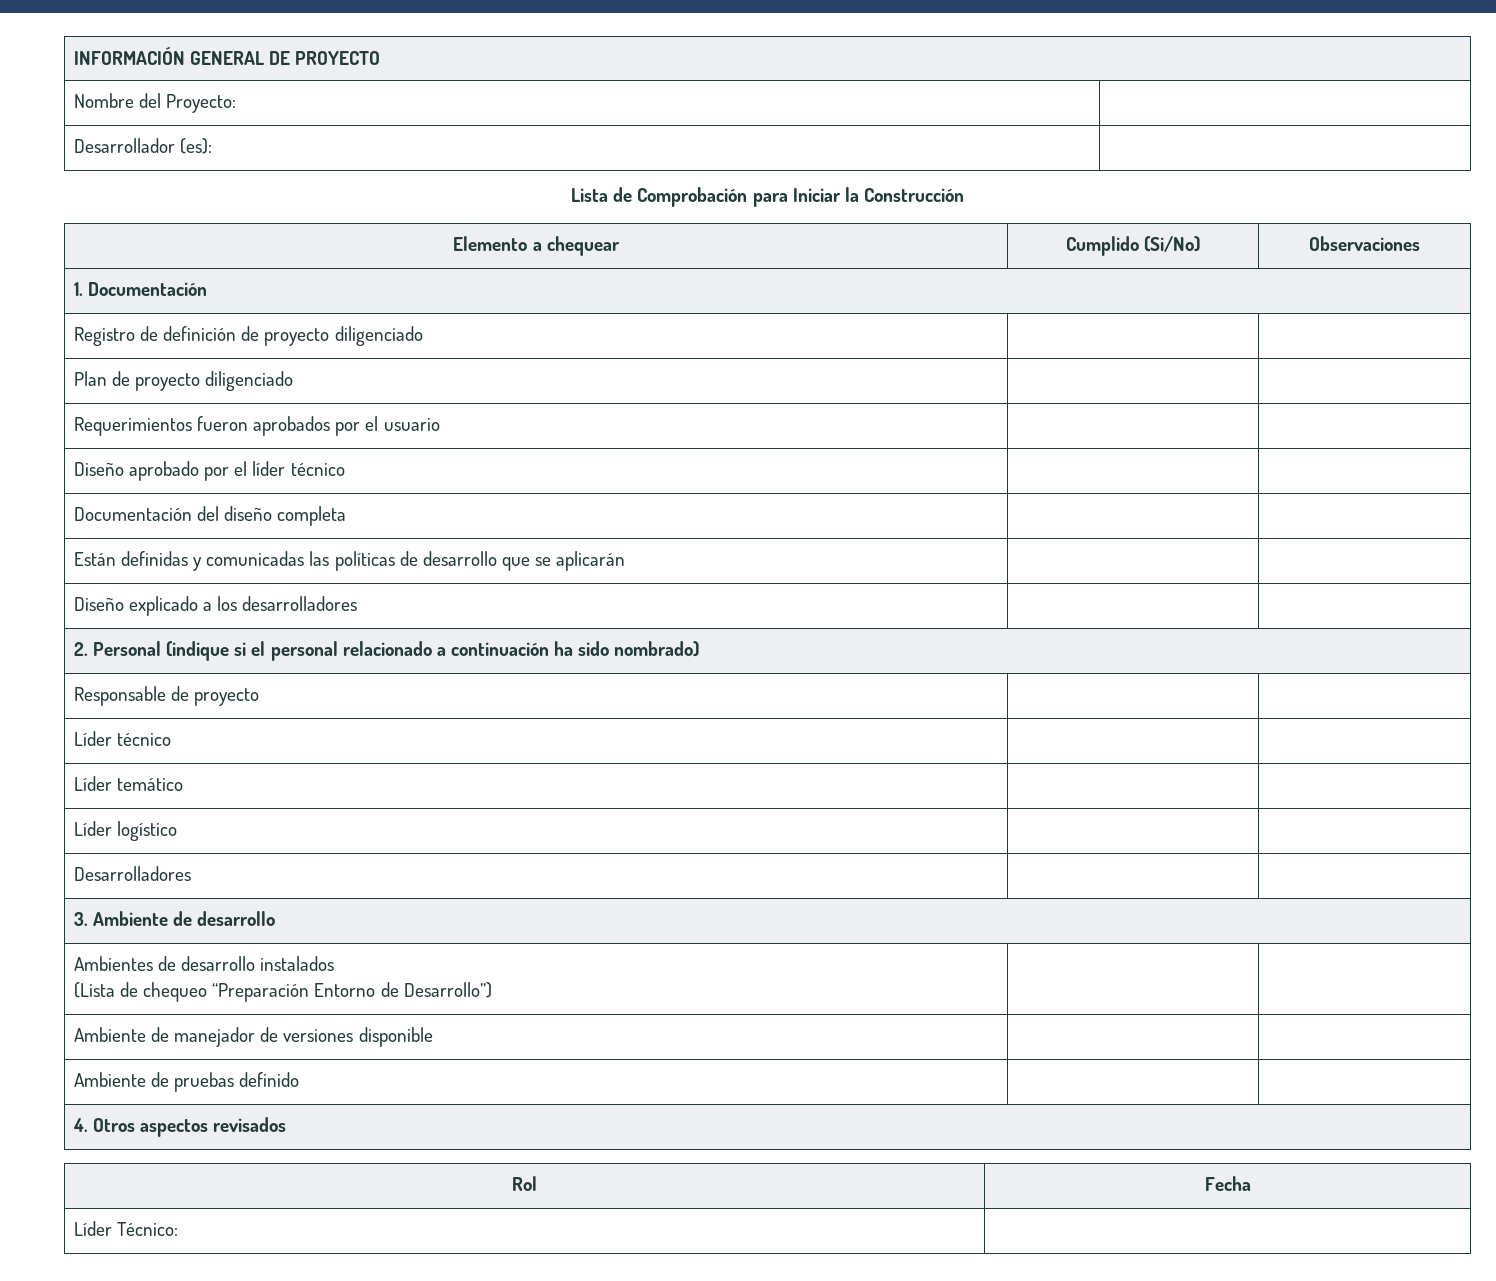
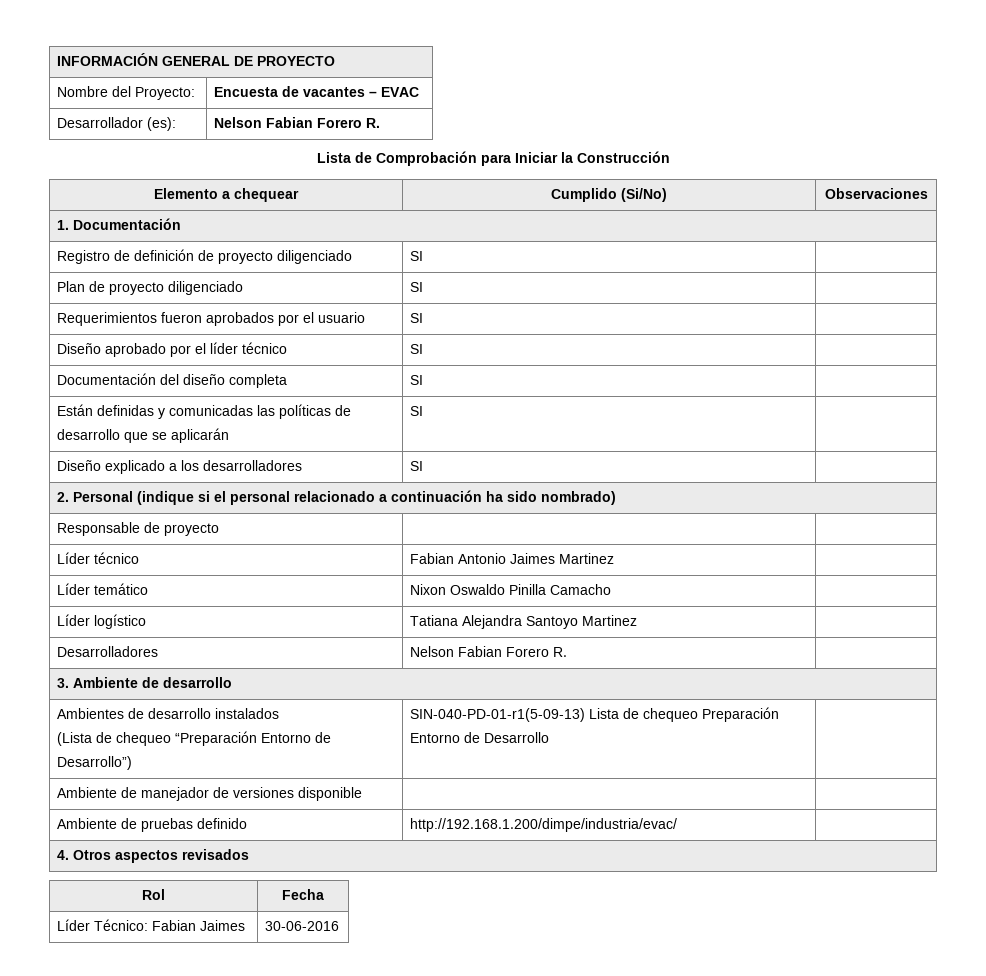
- Nombre del Proyecto: |
- Desarrollador (es): |
+ Nombre del Proyecto: | Encuesta de vacantes – EVAC
+ Desarrollador (es): | Nelson Fabian Forero R.
- Registro de definición de proyecto diligenciado | |
+ Registro de definición de proyecto diligenciado | SI |
- Plan de proyecto diligenciado | |
+ Plan de proyecto diligenciado | SI |
- Requerimientos fueron aprobados por el usuario | |
+ Requerimientos fueron aprobados por el usuario | SI |
- Diseño aprobado por el líder técnico | |
+ Diseño aprobado por el líder técnico | SI |
- Documentación del diseño completa | |
+ Documentación del diseño completa | SI |
- Están definidas y comunicadas las políticas de desarrollo que se aplicarán | |
+ Están definidas y comunicadas las políticas de desarrollo que se aplicarán | SI |
- Diseño explicado a los desarrolladores | |
+ Diseño explicado a los desarrolladores | SI |
- Líder técnico | |
- Líder temático | |
- Líder logístico | |
- Desarrolladores | |
+ Líder técnico | Fabian Antonio Jaimes Martinez |
+ Líder temático | Nixon Oswaldo Pinilla Camacho |
+ Líder logístico | Tatiana Alejandra Santoyo Martinez |
+ Desarrolladores | Nelson Fabian Forero R. |
  Ambientes de desarrollo instalados
- (Lista de chequeo “Preparación Entorno de Desarrollo”) | |
+ (Lista de chequeo “Preparación Entorno de Desarrollo”) | SIN-040-PD-01-r1(5-09-13) Lista de chequeo Preparación Entorno de Desarrollo |
- Ambiente de pruebas definido | |
+ Ambiente de pruebas definido | http://192.168.1.200/dimpe/industria/evac/ |
- Líder Técnico: |
+ Líder Técnico: Fabian Jaimes | 30-06-2016

